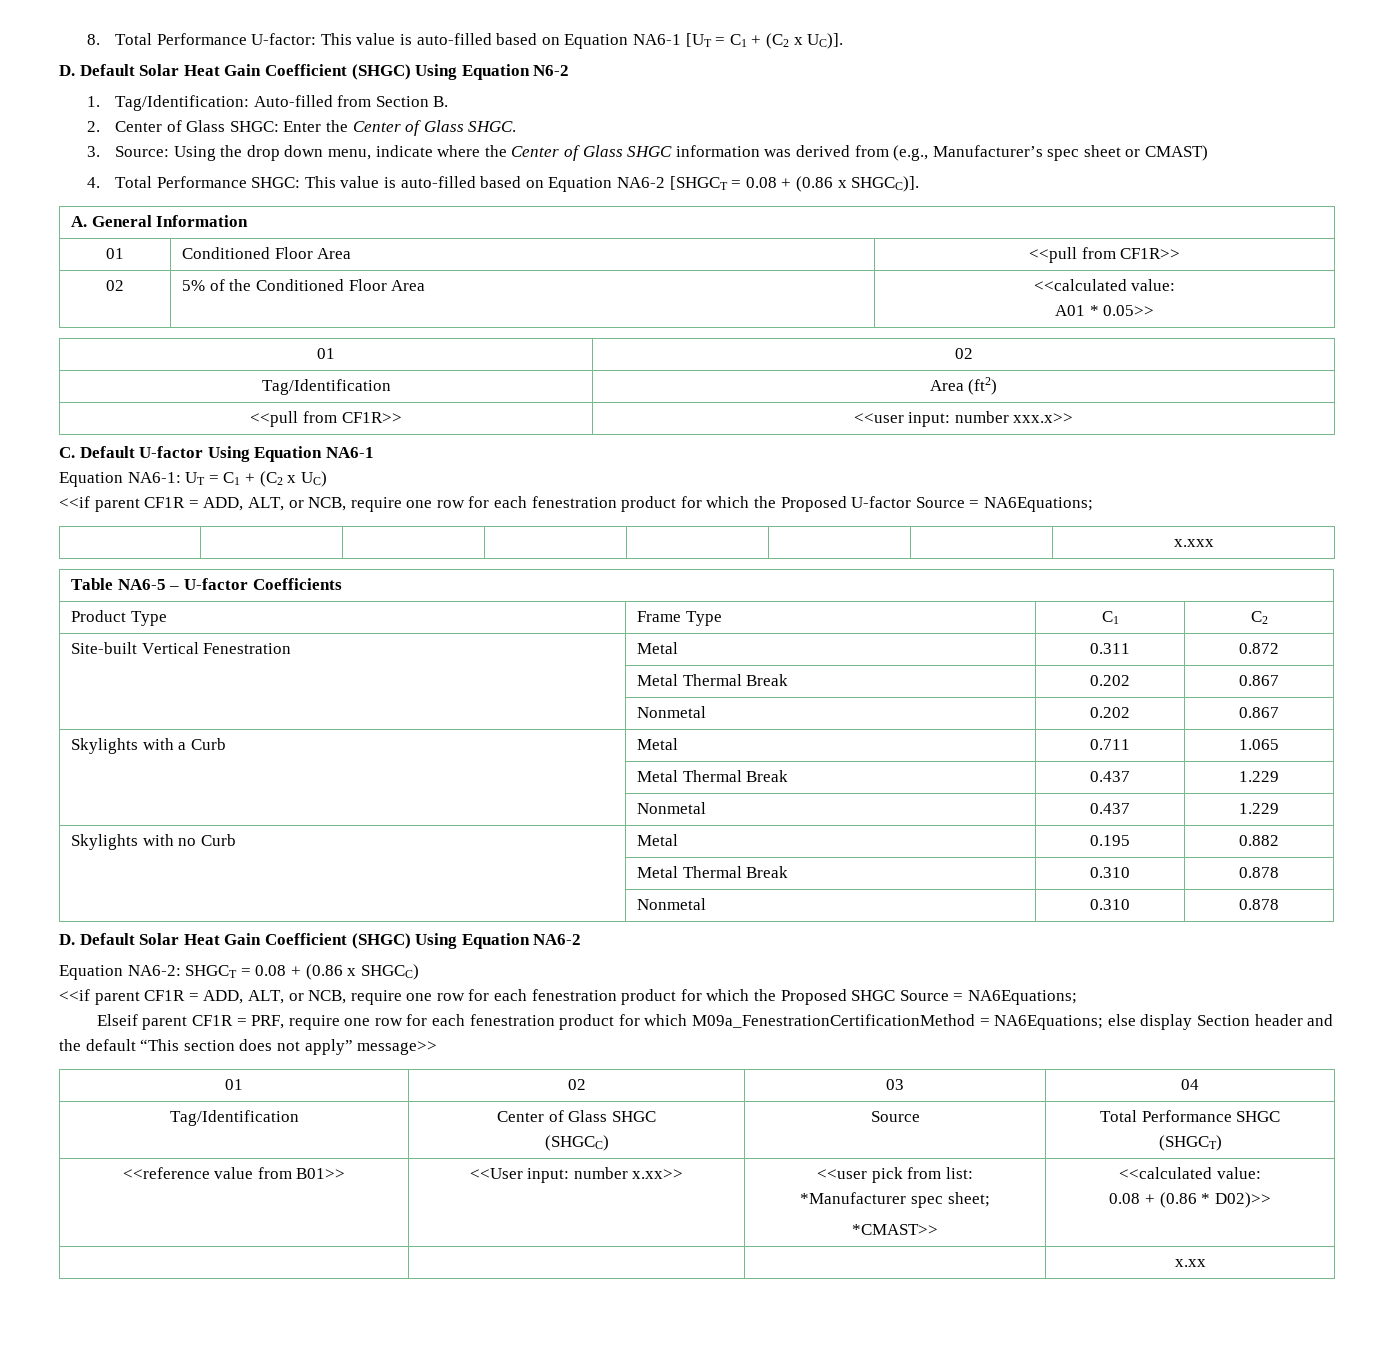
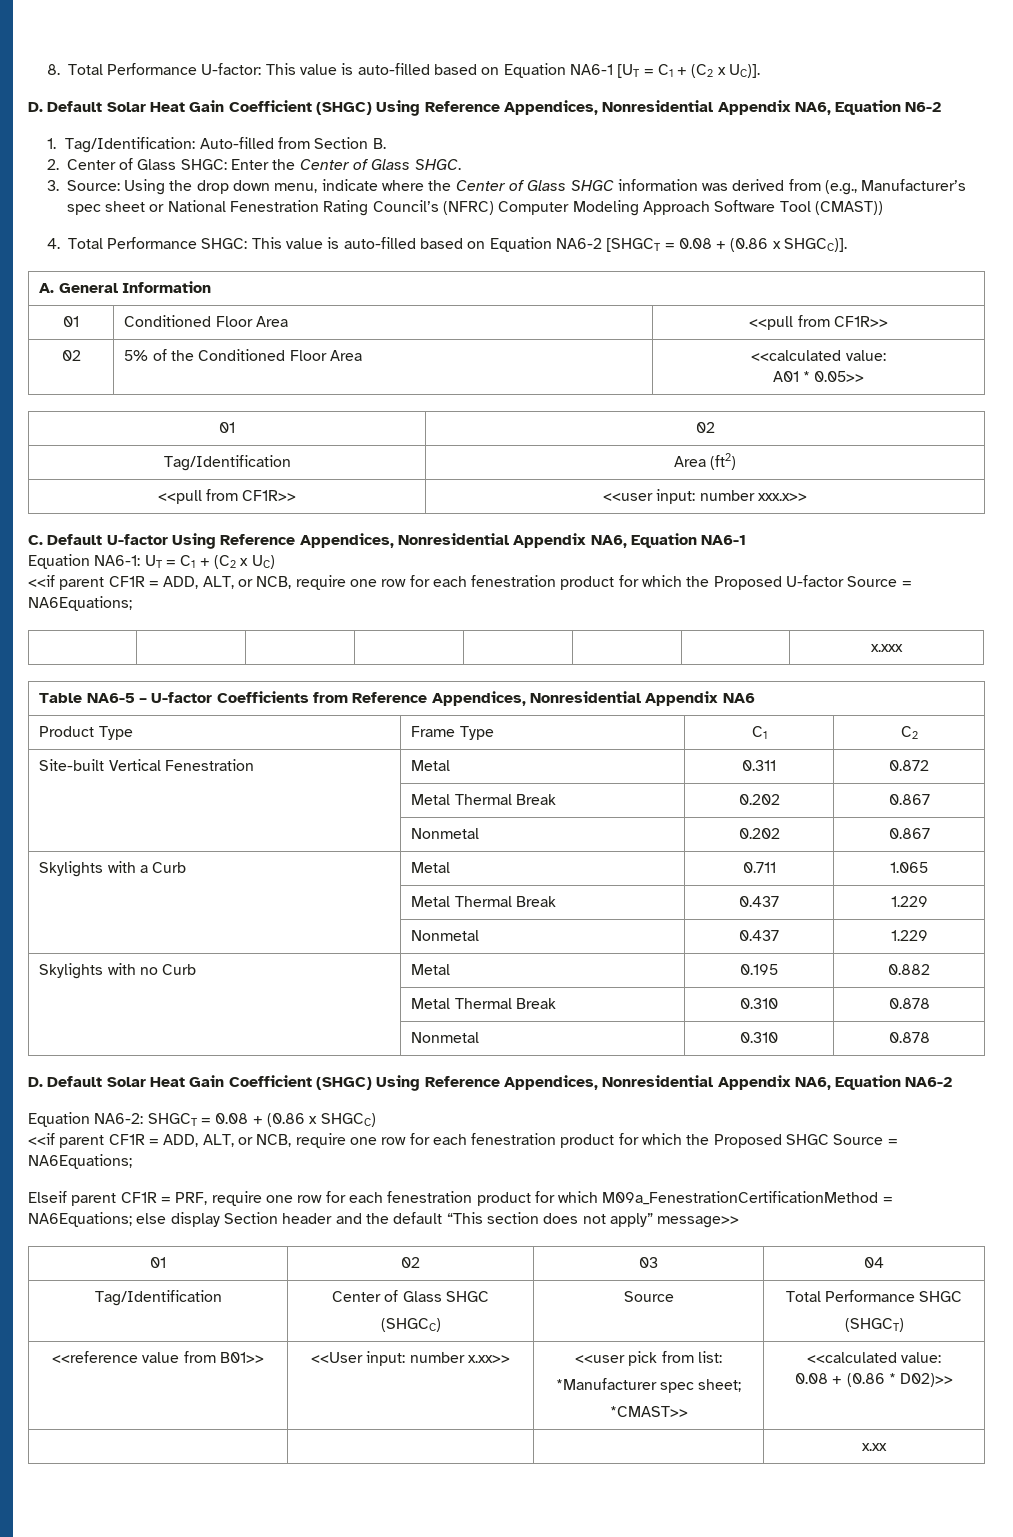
- D. Default Solar Heat Gain Coefficient (SHGC) Using Equation N6-2
+ D. Default Solar Heat Gain Coefficient (SHGC) Using Reference Appendices, Nonresidential Appendix NA6, Equation N6-2
- 3. Source: Using the drop down menu, indicate where the Center of Glass SHGC information was derived from (e.g., Manufacturer’s spec sheet or CMAST)
+ 3. Source: Using the drop down menu, indicate where the Center of Glass SHGC information was derived from (e.g., Manufacturer’s spec sheet or National Fenestration Rating Council’s (NFRC) Computer Modeling Approach Software Tool (CMAST))
- C. Default U-factor Using Equation NA6-1
+ C. Default U-factor Using Reference Appendices, Nonresidential Appendix NA6, Equation NA6-1
- Table NA6-5 – U-factor Coefficients
+ Table NA6-5 – U-factor Coefficients from Reference Appendices, Nonresidential Appendix NA6
- D. Default Solar Heat Gain Coefficient (SHGC) Using Equation NA6-2
+ D. Default Solar Heat Gain Coefficient (SHGC) Using Reference Appendices, Nonresidential Appendix NA6, Equation NA6-2

